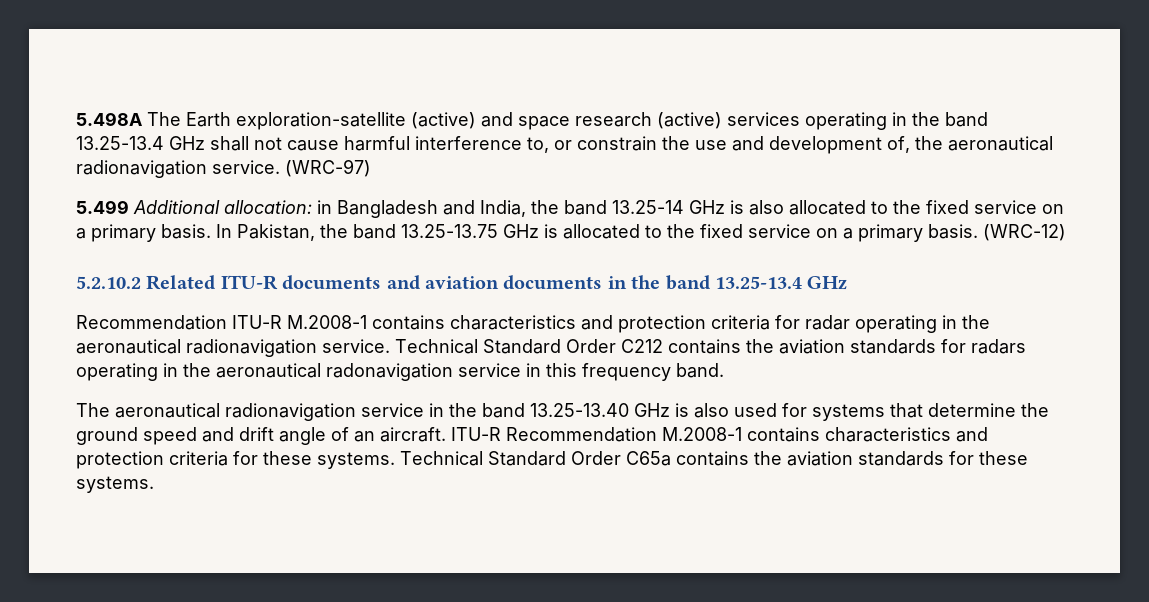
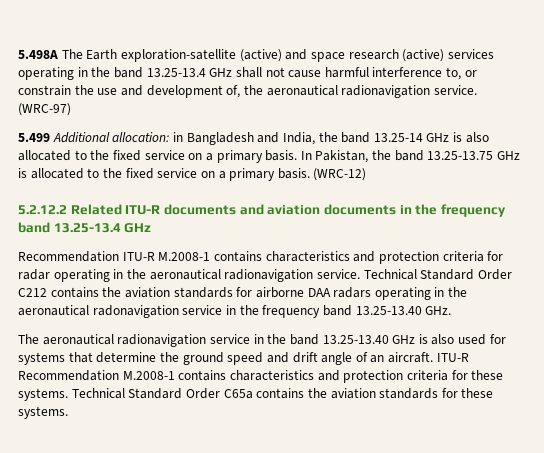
- 5.2.10.2 Related ITU-R documents and aviation documents in the band 13.25-13.4 GHz
+ 5.2.12.2 Related ITU-R documents and aviation documents in the frequency band 13.25-13.4 GHz
- Technical Standard Order C212 contains the aviation standards for radars operating in the aeronautical radonavigation service in this frequency band.
+ Technical Standard Order C212 contains the aviation standards for airborne DAA radars operating in the aeronautical radonavigation service in the frequency band 13.25-13.40 GHz.

